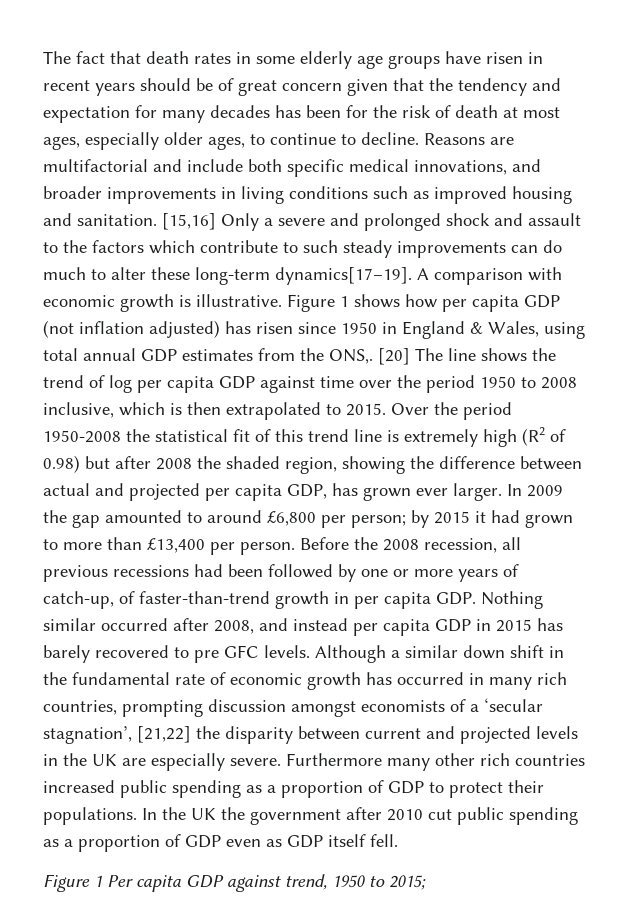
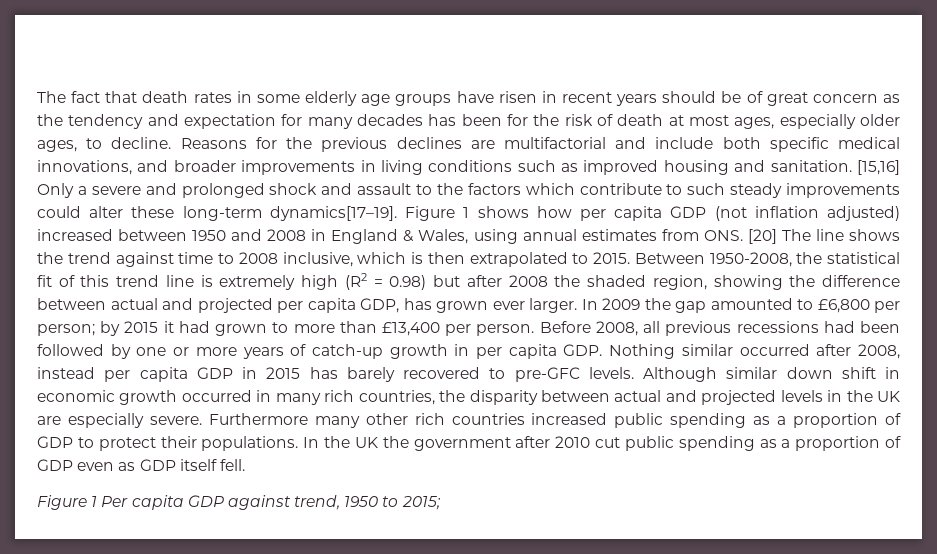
- The fact that death rates in some elderly age groups have risen in recent years should be of great concern given that the tendency and expectation for many decades has been for the risk of death at most ages, especially older ages, to continue to decline. Reasons are multifactorial and include both specific medical innovations, and broader improvements in living conditions such as improved housing and sanitation.
+ The fact that death rates in some elderly age groups have risen in recent years should be of great concern as the tendency and expectation for many decades has been for the risk of death at most ages, especially older ages, to decline. Reasons for the previous declines are multifactorial and include both specific medical innovations, and broader improvements in living conditions such as improved housing and sanitation.
- [15,16] Only a severe and prolonged shock and assault to the factors which contribute to such steady improvements can do much to alter these long-term dynamics[17–19]. A comparison with economic growth is illustrative.
+ [15,16] Only a severe and prolonged shock and assault to the factors which contribute to such steady improvements could alter these long-term dynamics[17–19].
- Figure 1 shows how per capita GDP (not inflation adjusted) has risen since 1950 in England & Wales, using total annual GDP estimates from the ONS,. [20] The line shows the trend of log per capita GDP against time over the period 1950 to 2008 inclusive, which is then extrapolated to 2015.
+ Figure 1 shows how per capita GDP (not inflation adjusted) increased between 1950 and 2008 in England & Wales, using annual estimates from ONS. [20] The line shows the trend against time to 2008 inclusive, which is then extrapolated to 2015.
- Over the period 1950-2008 the statistical fit of this trend line is extremely high (R2 of 0.98) but after 2008 the shaded region, showing the difference between actual and projected per capita GDP, has grown ever larger.
+ Between 1950-2008, the statistical fit of this trend line is extremely high (R2 = 0.98) but after 2008 the shaded region, showing the difference between actual and projected per capita GDP, has grown ever larger.
- In 2009 the gap amounted to around £6,800 per person; by 2015 it had grown to more than £13,400 per person.
+ In 2009 the gap amounted to £6,800 per person; by 2015 it had grown to more than £13,400 per person.
- Before the 2008 recession, all previous recessions had been followed by one or more years of catch-up, of faster-than-trend growth in per capita GDP. Nothing similar occurred after 2008, and instead per capita GDP in 2015 has barely recovered to pre GFC levels.
+ Before 2008, all previous recessions had been followed by one or more years of catch-up growth in per capita GDP. Nothing similar occurred after 2008, instead per capita GDP in 2015 has barely recovered to pre-GFC levels.
- Although a similar down shift in the fundamental rate of economic growth has occurred in many rich countries, prompting discussion amongst economists of a ‘secular stagnation’, [21,22] the disparity between current and projected levels in the UK are especially severe.
+ Although similar down shift in economic growth occurred in many rich countries, the disparity between actual and projected levels in the UK are especially severe.

